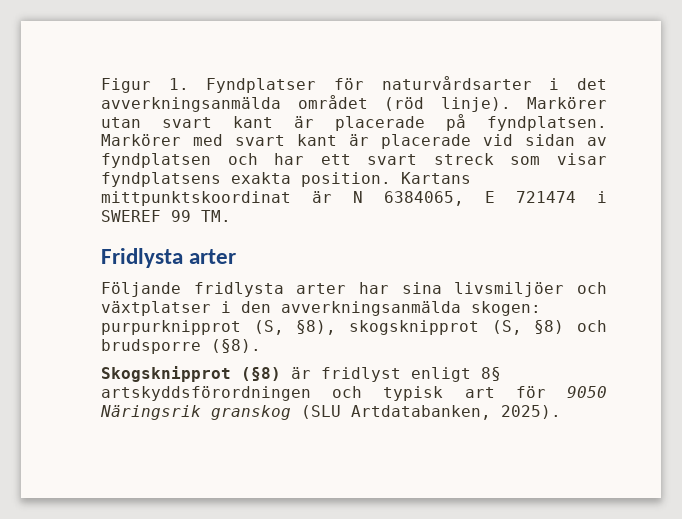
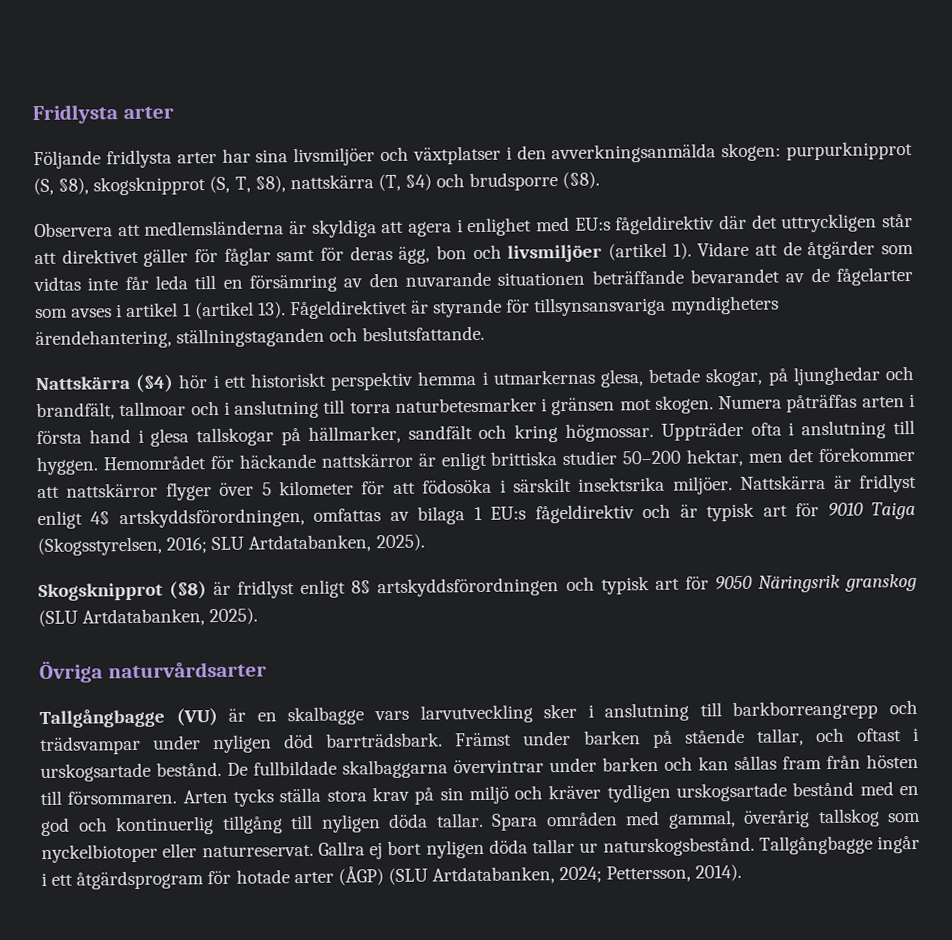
- Figur 1. Fyndplatser för naturvårdsarter i det avverkningsanmälda området (röd linje). Markörer utan svart kant är placerade på fyndplatsen. Markörer med svart kant är placerade vid sidan av fyndplatsen och har ett svart streck som visar fyndplatsens exakta position. Kartans mittpunktskoordinat är N 6384065, E 721474 i SWEREF 99 TM.
- Följande fridlysta arter har sina livsmiljöer och växtplatser i den avverkningsanmälda skogen: purpurknipprot (S, §8), skogsknipprot (S, §8) och brudsporre (§8).
+ Följande fridlysta arter har sina livsmiljöer och växtplatser i den avverkningsanmälda skogen: purpurknipprot (S, §8), skogsknipprot (S, T, §8), nattskärra (T, §4) och brudsporre (§8).
+ Observera att medlemsländerna är skyldiga att agera i enlighet med EU:s fågeldirektiv där det uttryckligen står att direktivet gäller för fåglar samt för deras ägg, bon och livsmiljöer (artikel 1). Vidare att de åtgärder som vidtas inte får leda till en försämring av den nuvarande situationen beträffande bevarandet av de fågelarter som avses i artikel 1 (artikel 13). Fågeldirektivet är styrande för tillsynsansvariga myndigheters ärendehantering, ställningstaganden och beslutsfattande.
+ Nattskärra (§4) hör i ett historiskt perspektiv hemma i utmarkernas glesa, betade skogar, på ljunghedar och brandfält, tallmoar och i anslutning till torra naturbetesmarker i gränsen mot skogen. Numera påträffas arten i första hand i glesa tallskogar på hällmarker, sandfält och kring högmossar. Uppträder ofta i anslutning till hyggen. Hemområdet för häckande nattskärror är enligt brittiska studier 50–200 hektar, men det förekommer att nattskärror flyger över 5 kilometer för att födosöka i särskilt insektsrika miljöer. Nattskärra är fridlyst enligt 4§ artskyddsförordningen, omfattas av bilaga 1 EU:s fågeldirektiv och är typisk art för 9010 Taiga (Skogsstyrelsen, 2016; SLU Artdatabanken, 2025).
+ Övriga naturvårdsarter
+ Tallgångbagge (VU) är en skalbagge vars larvutveckling sker i anslutning till barkborreangrepp och trädsvampar under nyligen död barrträdsbark. Främst under barken på stående tallar, och oftast i urskogsartade bestånd. De fullbildade skalbaggarna övervintrar under barken och kan sållas fram från hösten till försommaren. Arten tycks ställa stora krav på sin miljö och kräver tydligen urskogsartade bestånd med en god och kontinuerlig tillgång till nyligen döda tallar. Spara områden med gammal, överårig tallskog som nyckelbiotoper eller naturreservat. Gallra ej bort nyligen döda tallar ur naturskogsbestånd. Tallgångbagge ingår i ett åtgärdsprogram för hotade arter (ÅGP) (SLU Artdatabanken, 2024; Pettersson, 2014).

